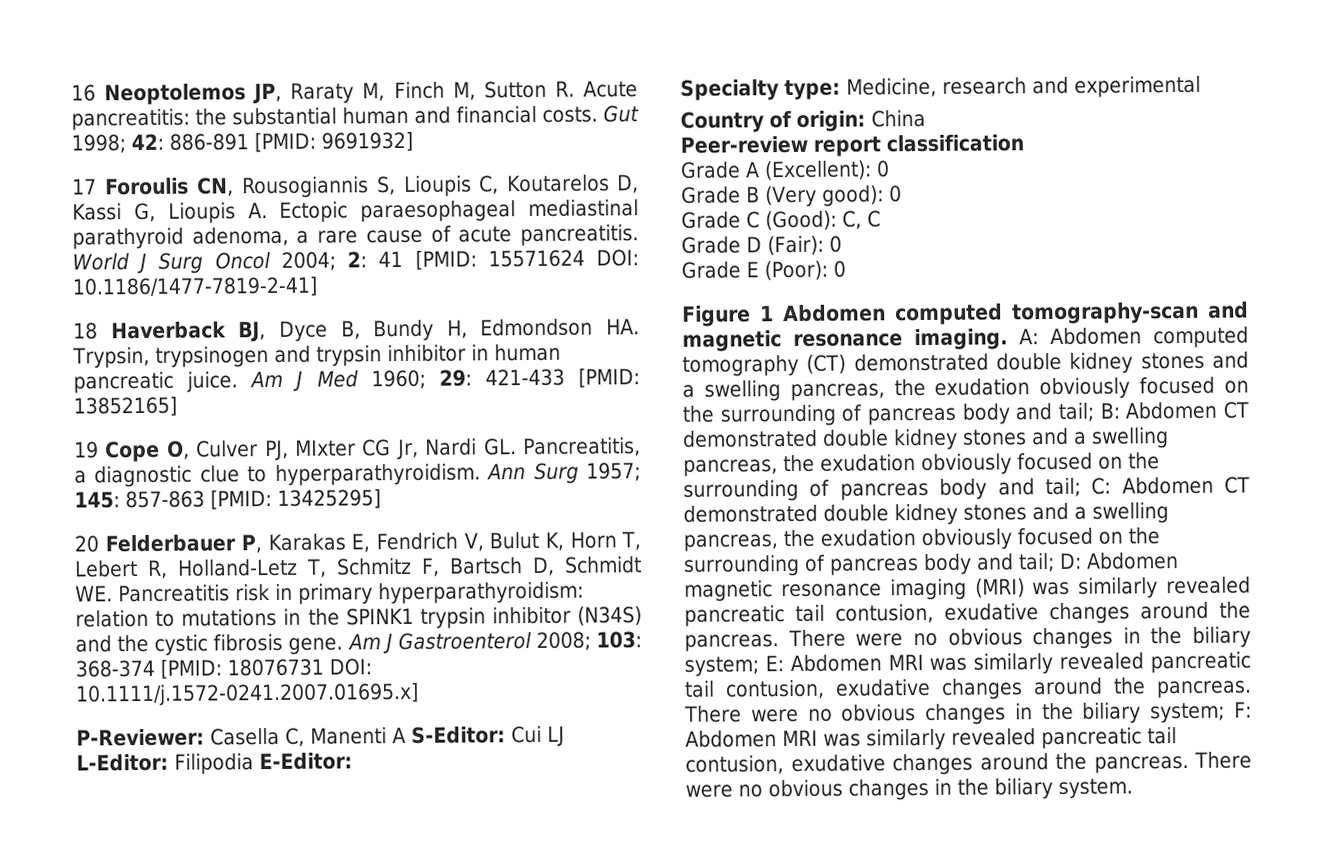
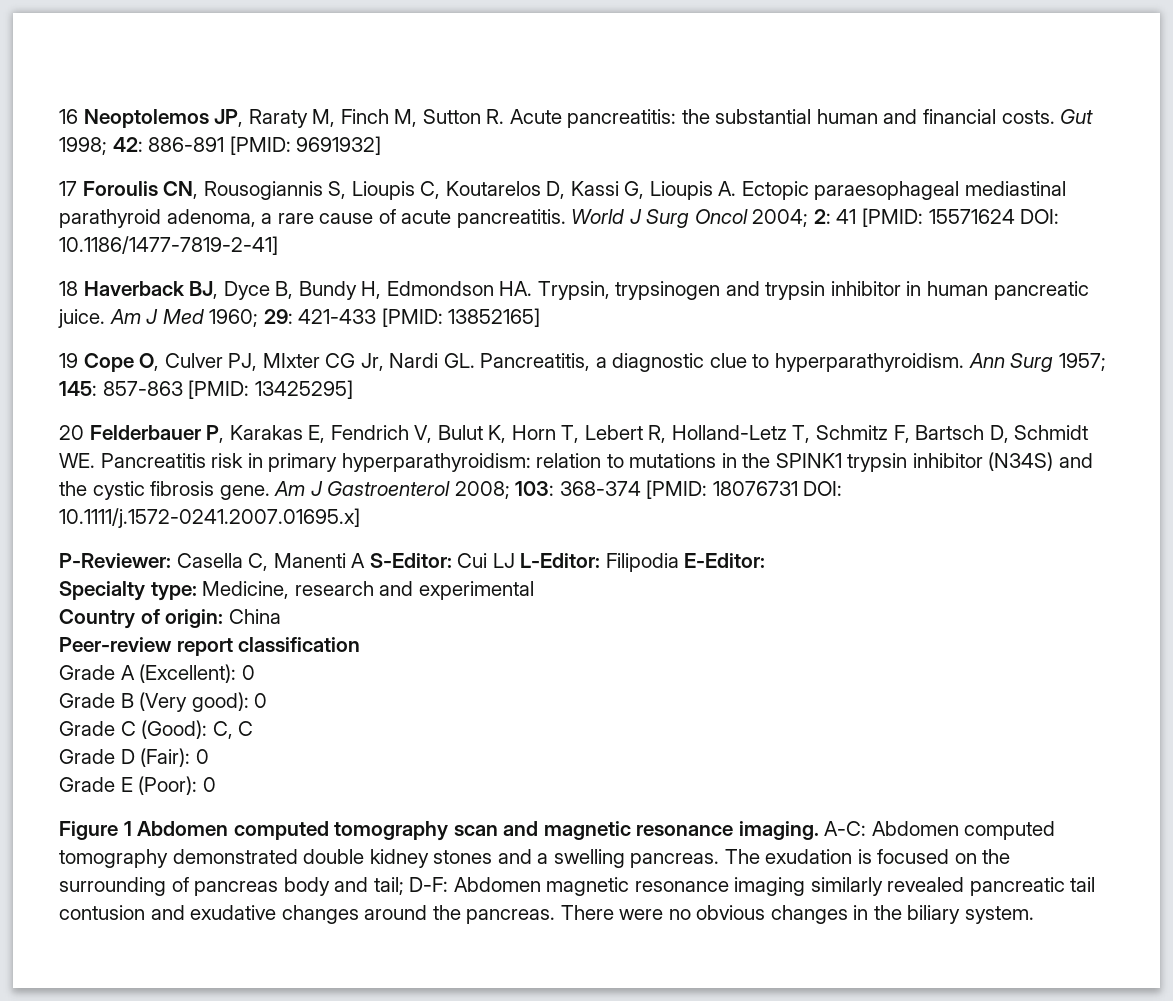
- Figure 1 Abdomen computed tomography-scan and magnetic resonance imaging.
+ Figure 1 Abdomen computed tomography scan and magnetic resonance imaging.
- A: Abdomen computed tomography (CT) demonstrated double kidney stones and a swelling pancreas, the exudation obviously focused on the surrounding of pancreas body and tail; B: Abdomen CT demonstrated double kidney stones and a swelling pancreas, the exudation obviously focused on the surrounding of pancreas body and tail; C: Abdomen CT demonstrated double kidney stones and a swelling pancreas, the exudation obviously focused on the surrounding of pancreas body and tail; D: Abdomen magnetic resonance imaging (MRI) was similarly revealed pancreatic tail contusion, exudative changes around the pancreas. There were no obvious changes in the biliary system; E: Abdomen MRI was similarly revealed pancreatic tail contusion, exudative changes around the pancreas. There were no obvious changes in the biliary system; F: Abdomen MRI was similarly revealed pancreatic tail contusion, exudative changes around the pancreas.
+ A-C: Abdomen computed tomography demonstrated double kidney stones and a swelling pancreas. The exudation is focused on the surrounding of pancreas body and tail; D-F: Abdomen magnetic resonance imaging similarly revealed pancreatic tail contusion and exudative changes around the pancreas.

